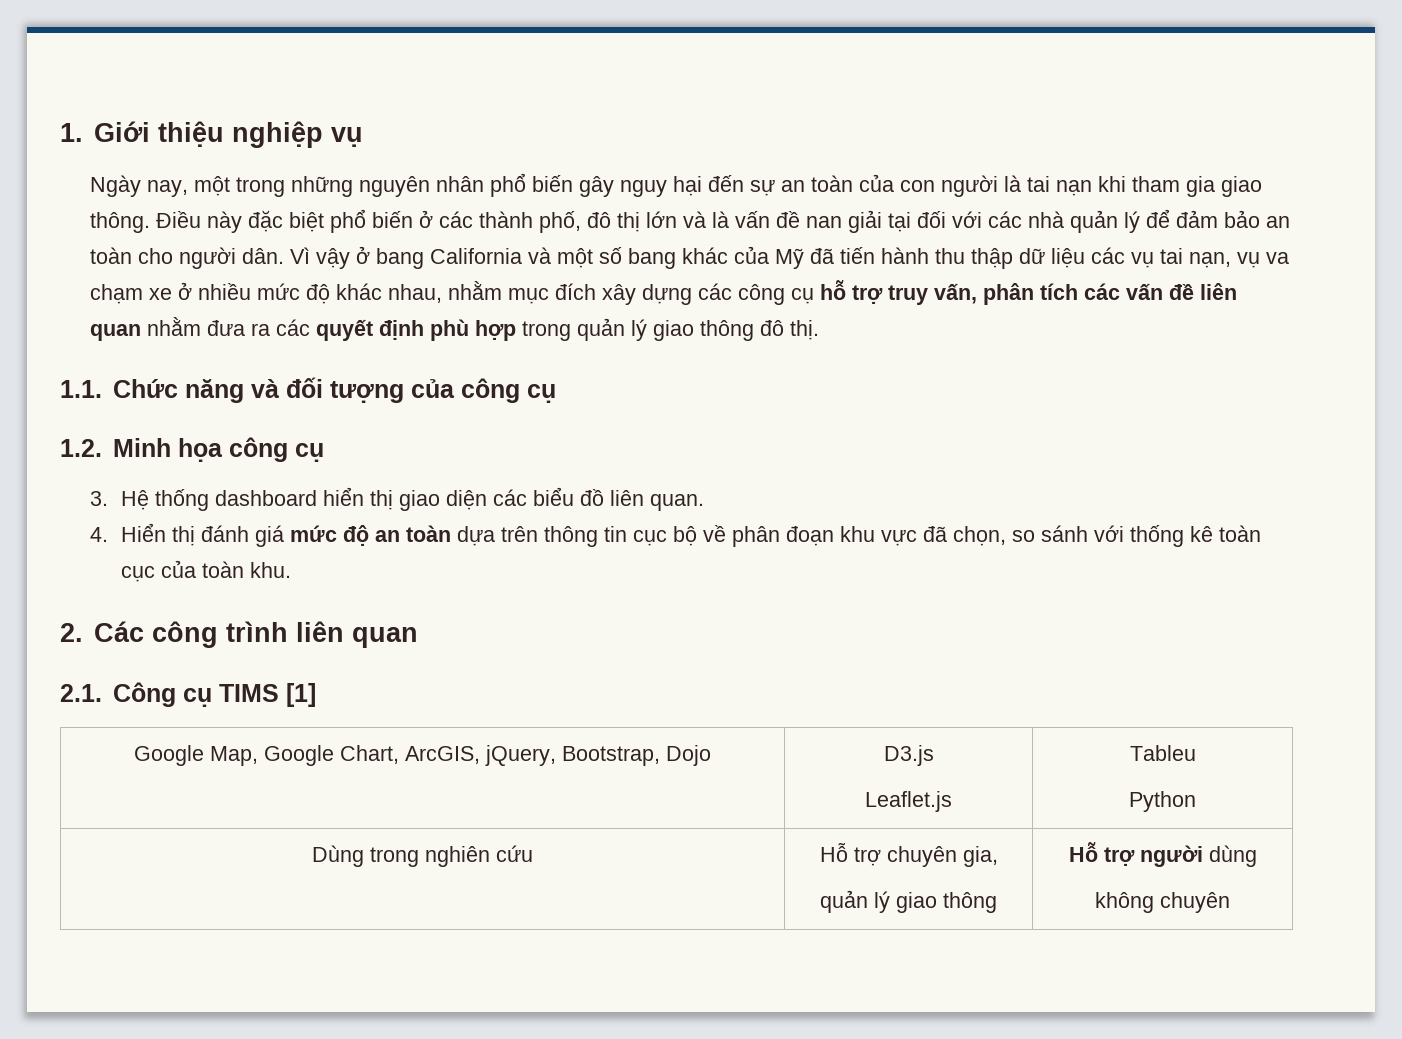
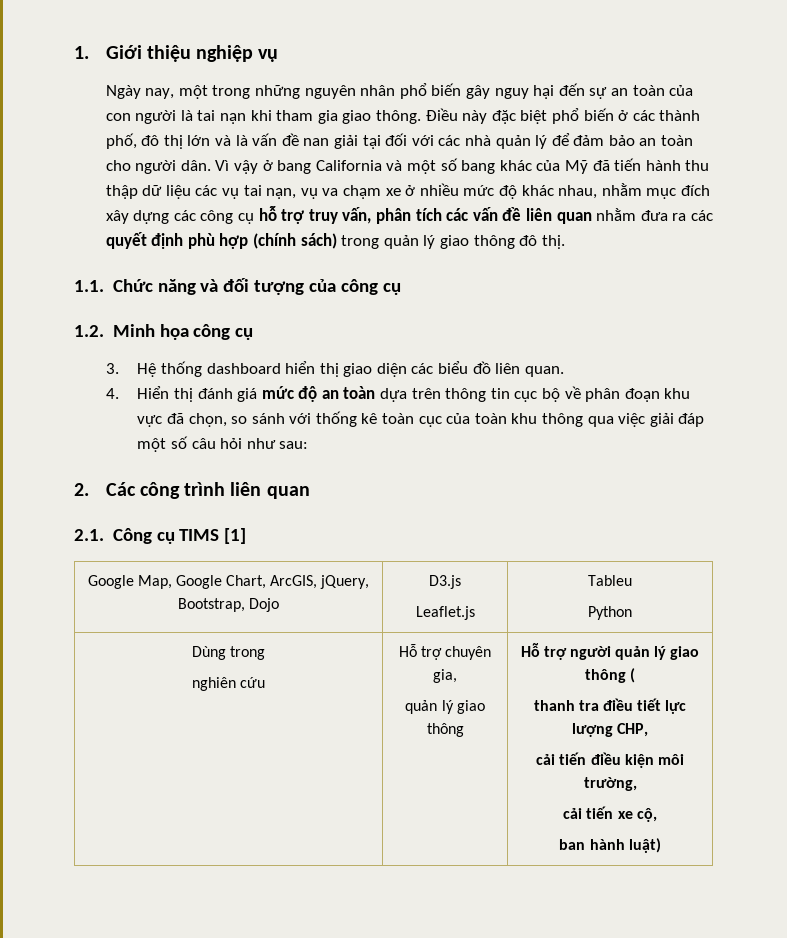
- Vì vậy ở bang California và một số bang khác của Mỹ đã tiến hành thu thập dữ liệu các vụ tai nạn, vụ va chạm xe ở nhiều mức độ khác nhau, nhằm mục đích xây dựng các công cụ hỗ trợ truy vấn, phân tích các vấn đề liên quan nhằm đưa ra các quyết định phù hợp trong quản lý giao thông đô thị.
+ Vì vậy ở bang California và một số bang khác của Mỹ đã tiến hành thu thập dữ liệu các vụ tai nạn, vụ va chạm xe ở nhiều mức độ khác nhau, nhằm mục đích xây dựng các công cụ hỗ trợ truy vấn, phân tích các vấn đề liên quan nhằm đưa ra các quyết định phù hợp (chính sách) trong quản lý giao thông đô thị.
- 4. Hiển thị đánh giá mức độ an toàn dựa trên thông tin cục bộ về phân đoạn khu vực đã chọn, so sánh với thống kê toàn cục của toàn khu.
+ 4. Hiển thị đánh giá mức độ an toàn dựa trên thông tin cục bộ về phân đoạn khu vực đã chọn, so sánh với thống kê toàn cục của toàn khu thông qua việc giải đáp một số câu hỏi như sau:
- Dùng trong nghiên cứu | Hỗ trợ chuyên gia,
- quản lý giao thông | Hỗ trợ người dùng
- không chuyên
+ Dùng trong
+ nghiên cứu | Hỗ trợ chuyên gia,
+ quản lý giao thông | Hỗ trợ người quản lý giao thông (
+ thanh tra điều tiết lực lượng CHP,
+ cải tiến điều kiện môi trường,
+ cải tiến xe cộ,
+ ban hành luật)

